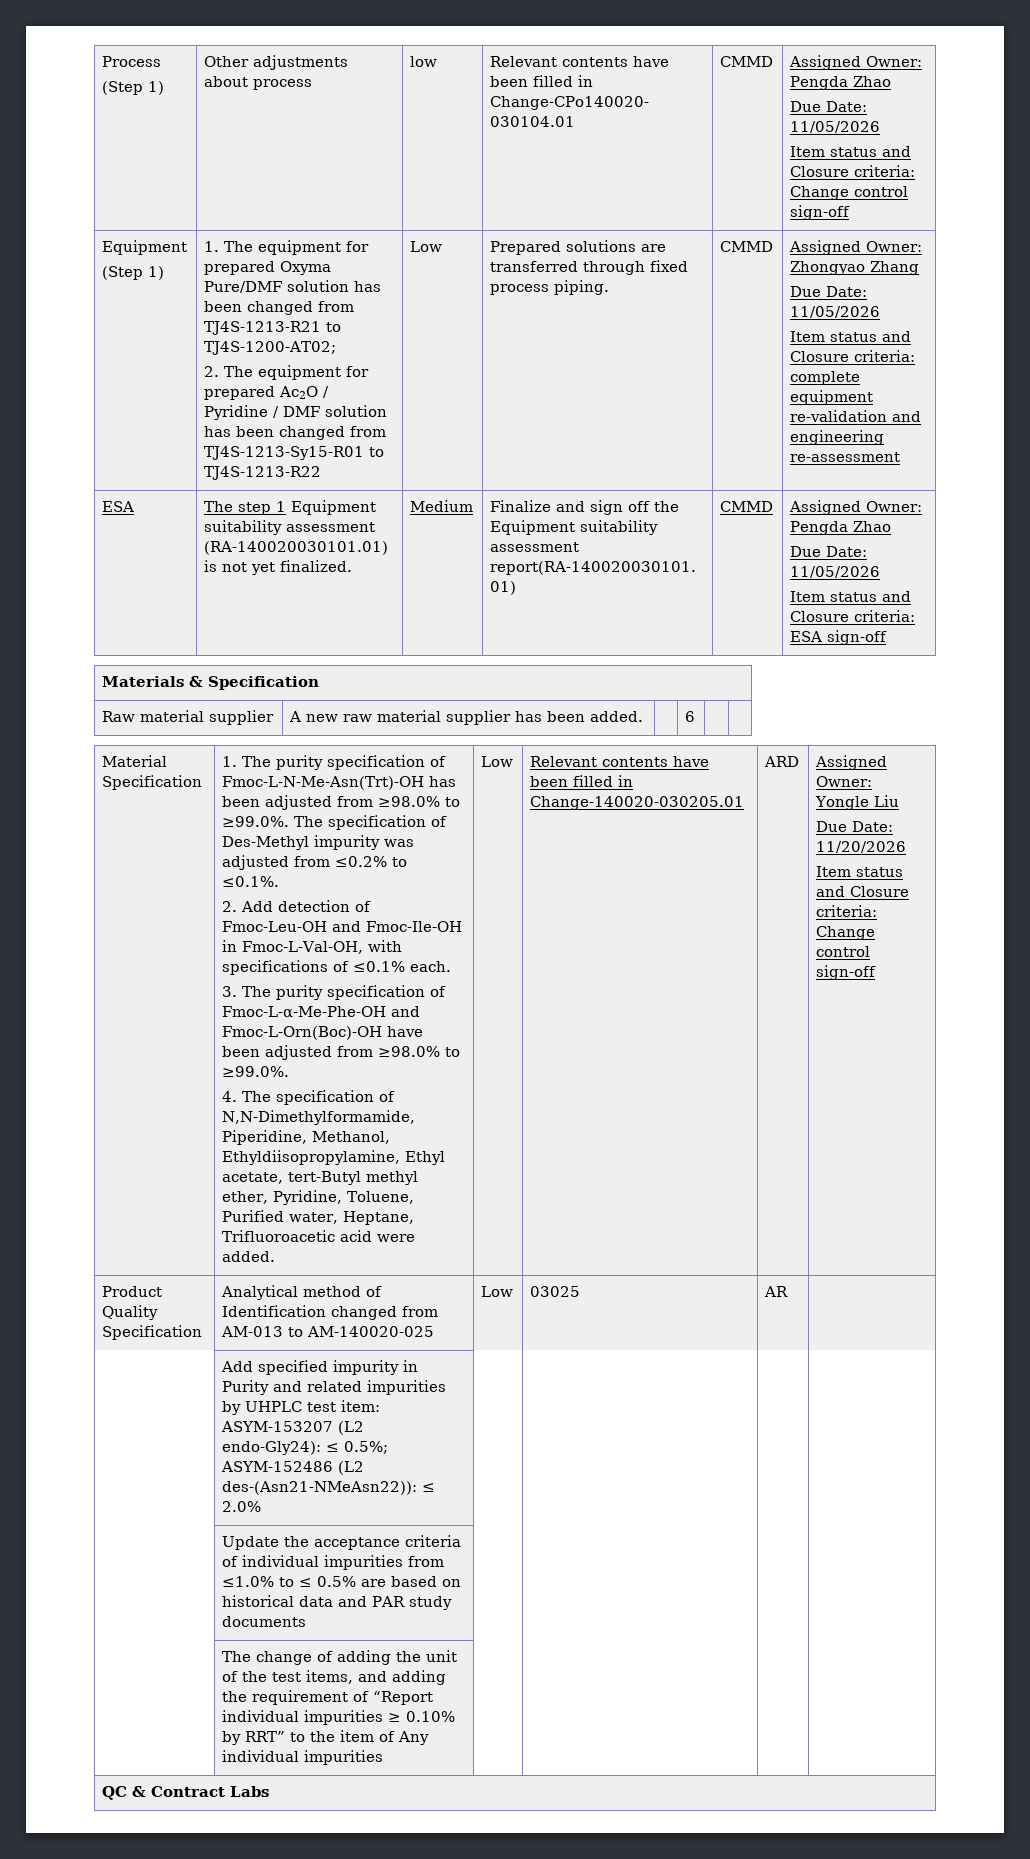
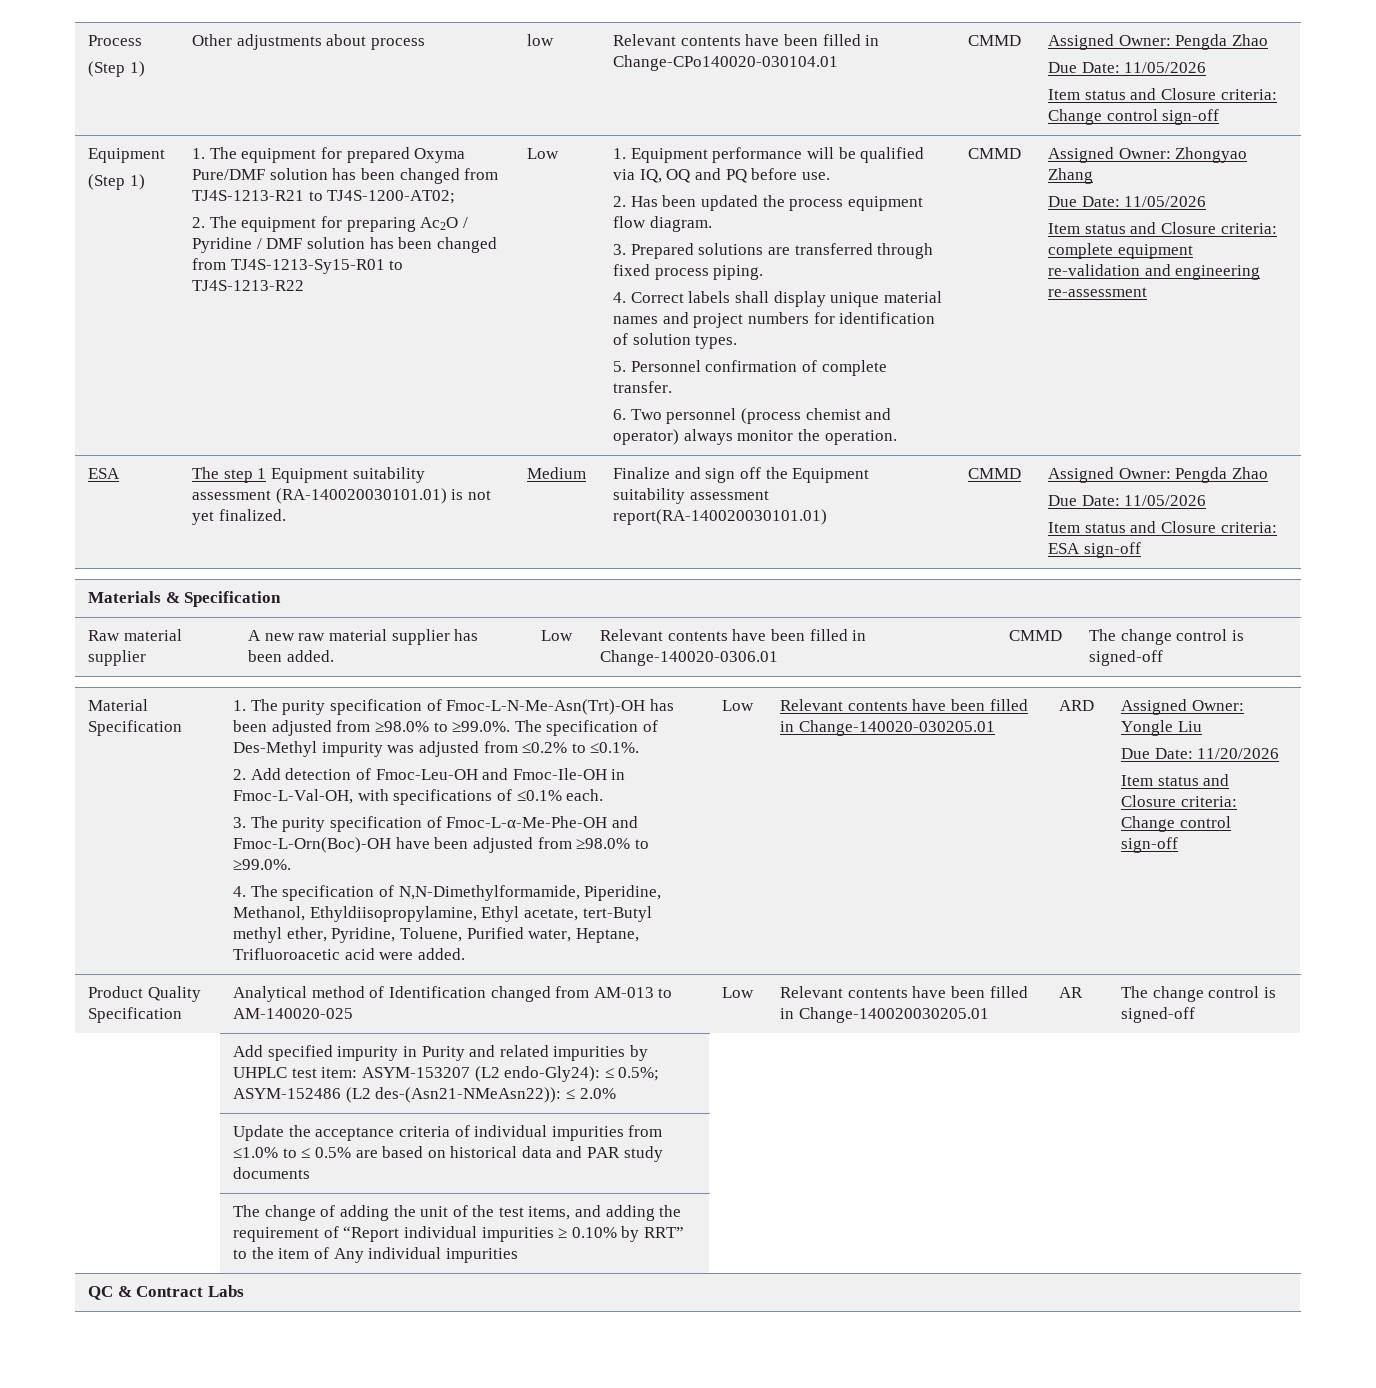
- 2. The equipment for prepared Ac2O / Pyridine / DMF solution has been changed from TJ4S-1213-Sy15-R01 to TJ4S-1213-R22
+ 2. The equipment for preparing Ac2O / Pyridine / DMF solution has been changed from TJ4S-1213-Sy15-R01 to TJ4S-1213-R22
- Prepared solutions are transferred through fixed process piping.
+ 1. Equipment performance will be qualified via IQ, OQ and PQ before use.
+ 2. Has been updated the process equipment flow diagram.
+ 3. Prepared solutions are transferred through fixed process piping.
+ 4. Correct labels shall display unique material names and project numbers for identification of solution types.
+ 5. Personnel confirmation of complete transfer.
+ 6. Two personnel (process chemist and operator) always monitor the operation.
- Raw material supplier | A new raw material supplier has been added. | | 6 | |
+ Raw material supplier | A new raw material supplier has been added. | Low | Relevant contents have been filled in Change-140020-0306.01 | CMMD | The change control is signed-off
- Product Quality Specification | Analytical method of Identification changed from AM-013 to AM-140020-025 | Low | 03025 | AR |
+ Product Quality Specification | Analytical method of Identification changed from AM-013 to AM-140020-025 | Low | Relevant contents have been filled in Change-140020030205.01 | AR | The change control is signed-off

